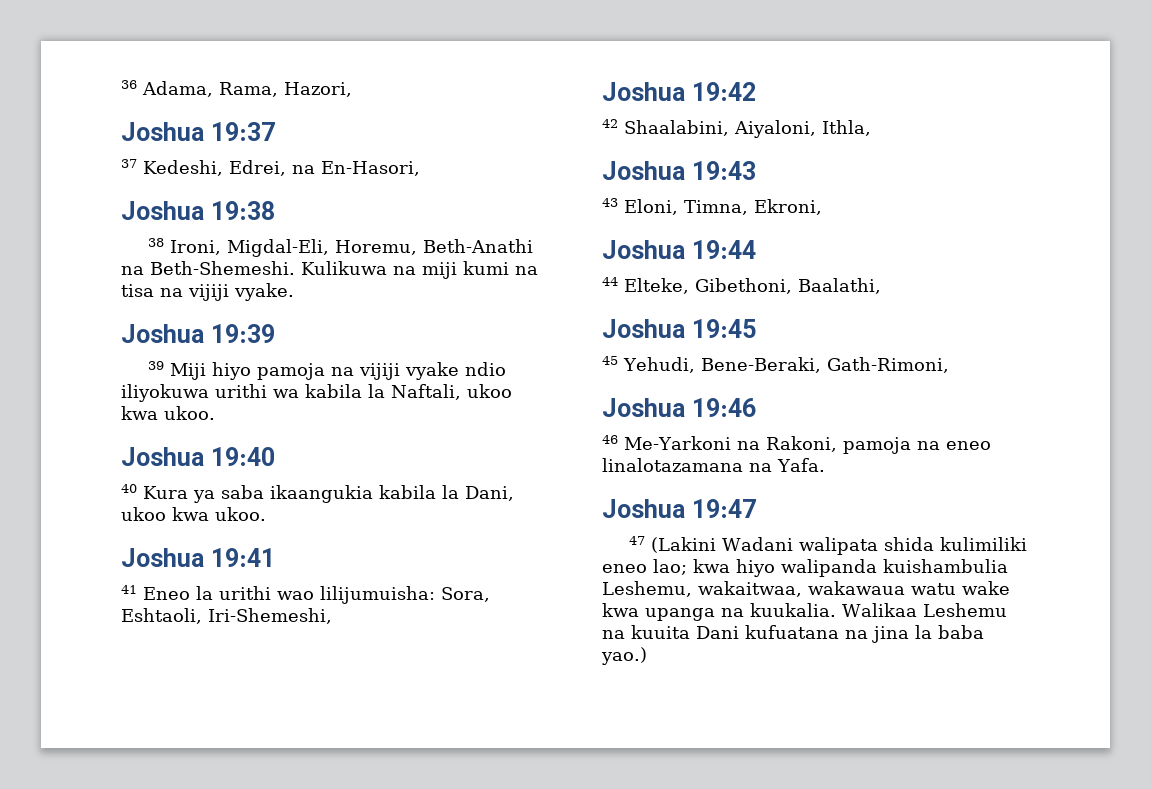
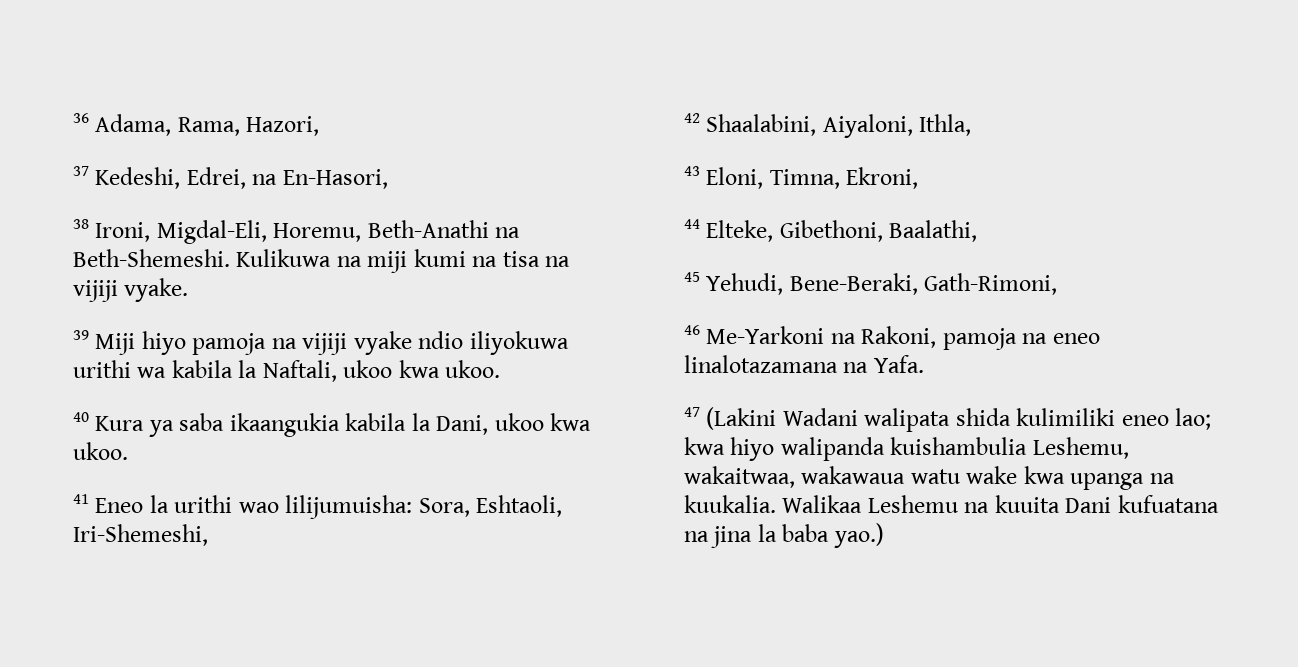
- Joshua 19:37
- Joshua 19:38
- Joshua 19:39
- Joshua 19:40
- Joshua 19:41
- Joshua 19:42
- Joshua 19:43
- Joshua 19:44
- Joshua 19:45
- Joshua 19:46
- Joshua 19:47

